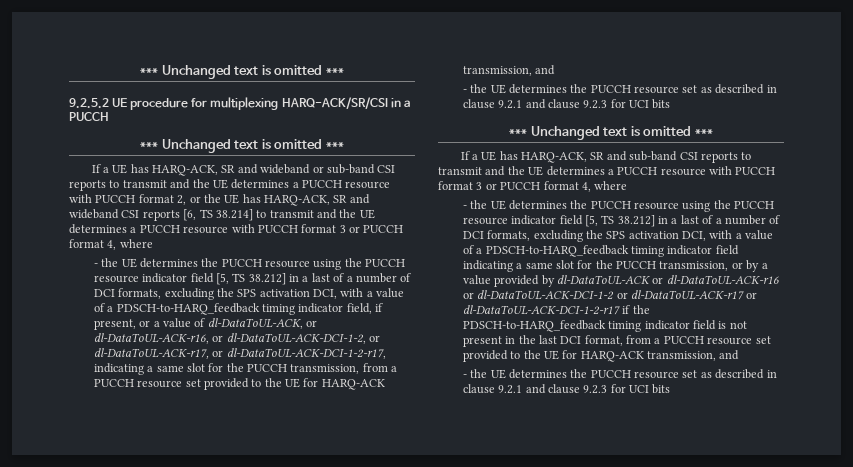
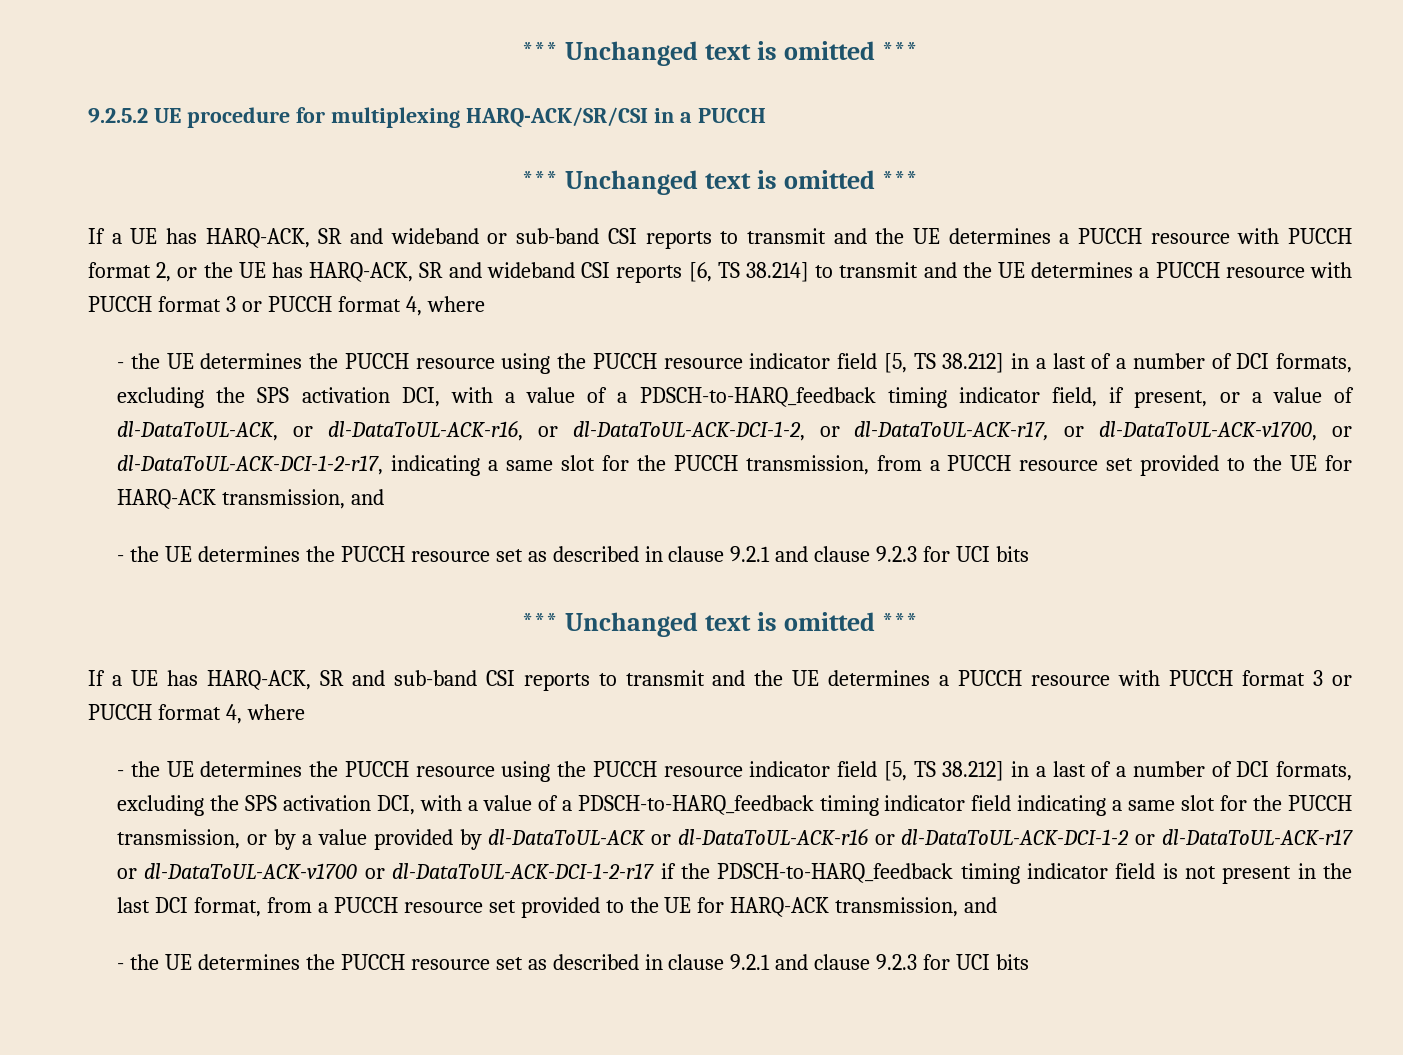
- - the UE determines the PUCCH resource using the PUCCH resource indicator field [5, TS 38.212] in a last of a number of DCI formats, excluding the SPS activation DCI, with a value of a PDSCH-to-HARQ_feedback timing indicator field, if present, or a value of dl-DataToUL-ACK, or dl-DataToUL-ACK-r16, or dl-DataToUL-ACK-DCI-1-2, or dl-DataToUL-ACK-r17, or dl-DataToUL-ACK-DCI-1-2-r17, indicating a same slot for the PUCCH transmission, from a PUCCH resource set provided to the UE for HARQ-ACK transmission, and
+ - the UE determines the PUCCH resource using the PUCCH resource indicator field [5, TS 38.212] in a last of a number of DCI formats, excluding the SPS activation DCI, with a value of a PDSCH-to-HARQ_feedback timing indicator field, if present, or a value of dl-DataToUL-ACK, or dl-DataToUL-ACK-r16, or dl-DataToUL-ACK-DCI-1-2, or dl-DataToUL-ACK-r17, or dl-DataToUL-ACK-v1700, or dl-DataToUL-ACK-DCI-1-2-r17, indicating a same slot for the PUCCH transmission, from a PUCCH resource set provided to the UE for HARQ-ACK transmission, and
- - the UE determines the PUCCH resource using the PUCCH resource indicator field [5, TS 38.212] in a last of a number of DCI formats, excluding the SPS activation DCI, with a value of a PDSCH-to-HARQ_feedback timing indicator field indicating a same slot for the PUCCH transmission, or by a value provided by dl-DataToUL-ACK or dl-DataToUL-ACK-r16 or dl-DataToUL-ACK-DCI-1-2 or dl-DataToUL-ACK-r17 or dl-DataToUL-ACK-DCI-1-2-r17 if the PDSCH-to-HARQ_feedback timing indicator field is not present in the last DCI format, from a PUCCH resource set provided to the UE for HARQ-ACK transmission, and
+ - the UE determines the PUCCH resource using the PUCCH resource indicator field [5, TS 38.212] in a last of a number of DCI formats, excluding the SPS activation DCI, with a value of a PDSCH-to-HARQ_feedback timing indicator field indicating a same slot for the PUCCH transmission, or by a value provided by dl-DataToUL-ACK or dl-DataToUL-ACK-r16 or dl-DataToUL-ACK-DCI-1-2 or dl-DataToUL-ACK-r17 or dl-DataToUL-ACK-v1700 or dl-DataToUL-ACK-DCI-1-2-r17 if the PDSCH-to-HARQ_feedback timing indicator field is not present in the last DCI format, from a PUCCH resource set provided to the UE for HARQ-ACK transmission, and

